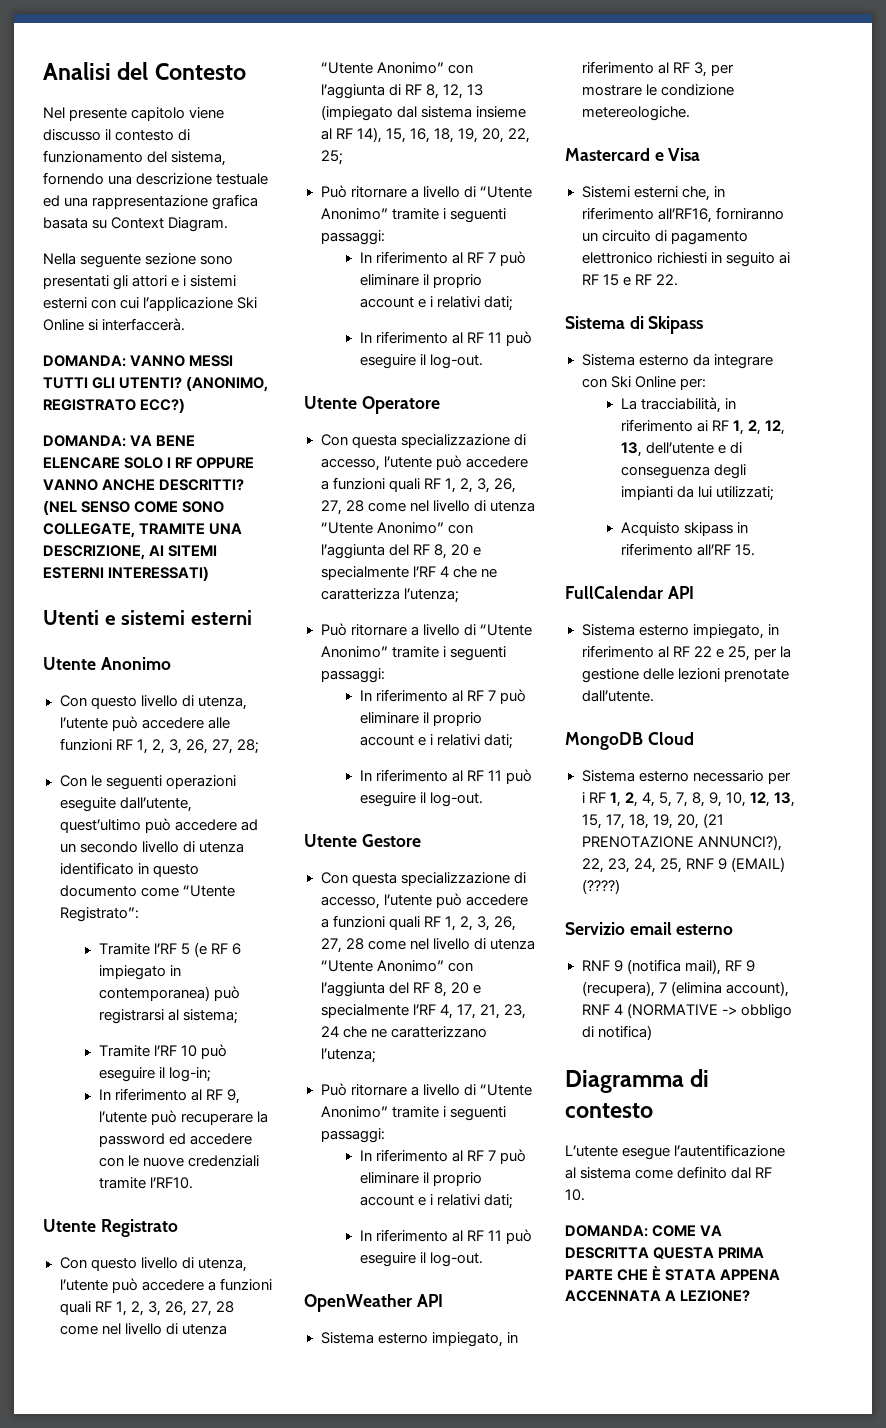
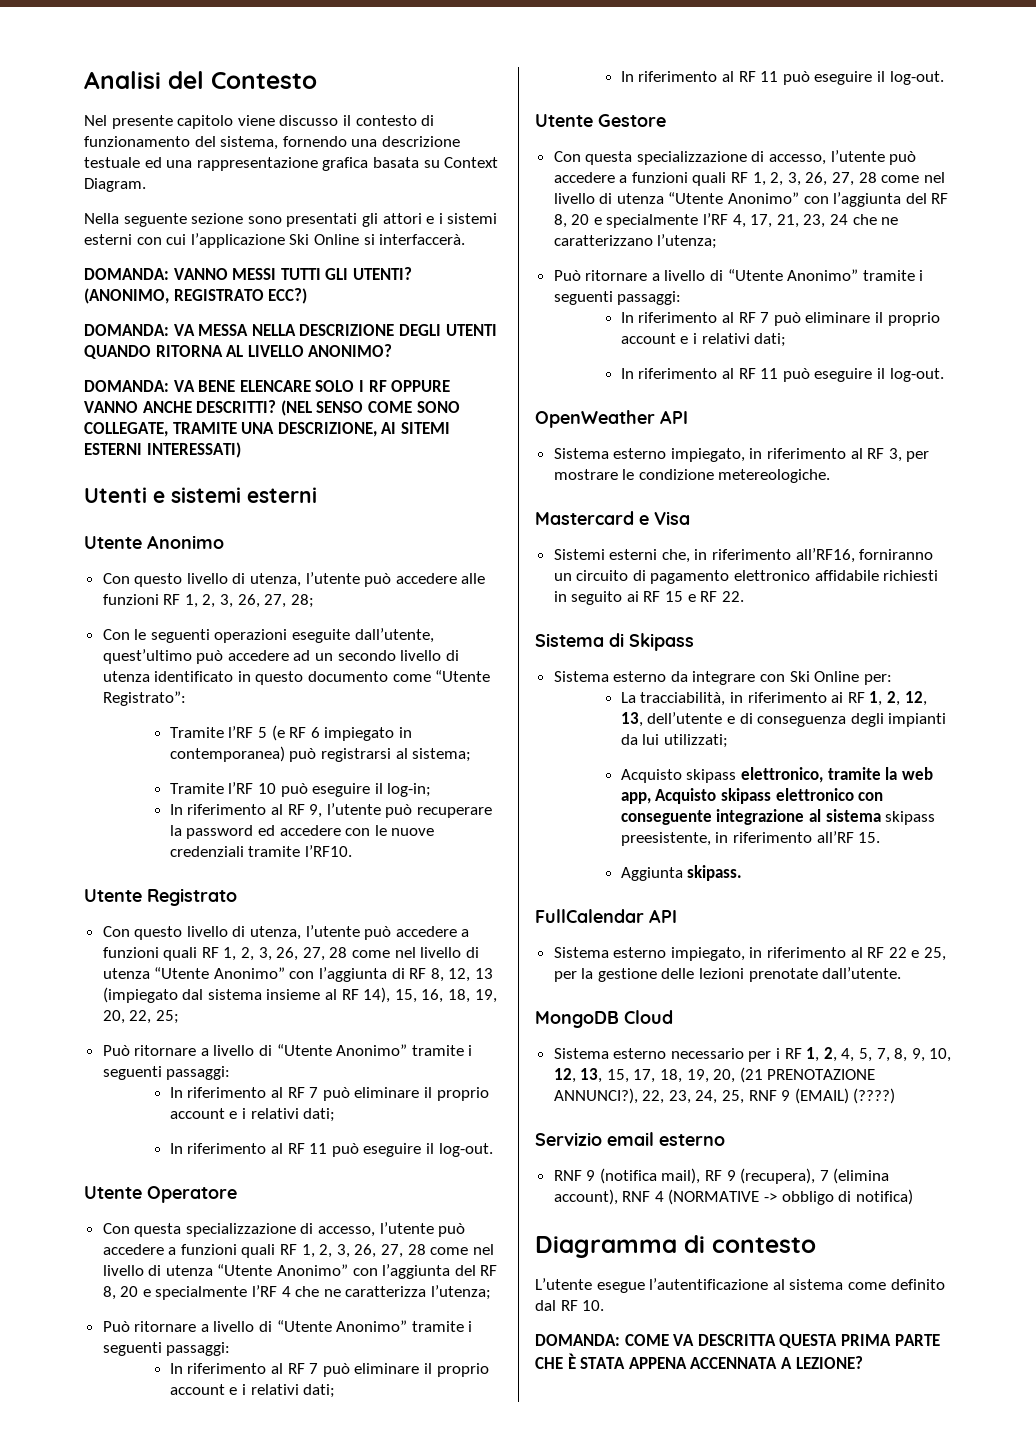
+ DOMANDA: VA MESSA NELLA DESCRIZIONE DEGLI UTENTI QUANDO RITORNA AL LIVELLO ANONIMO?
- Sistemi esterni che, in riferimento all’RF16, forniranno un circuito di pagamento elettronico richiesti in seguito ai RF 15 e RF 22.
+ Sistemi esterni che, in riferimento all’RF16, forniranno un circuito di pagamento elettronico affidabile richiesti in seguito ai RF 15 e RF 22.
- Acquisto skipass in riferimento all’RF 15.
+ Acquisto skipass elettronico, tramite la web app, Acquisto skipass elettronico con conseguente integrazione al sistema skipass preesistente, in riferimento all’RF 15.
+ Aggiunta skipass.

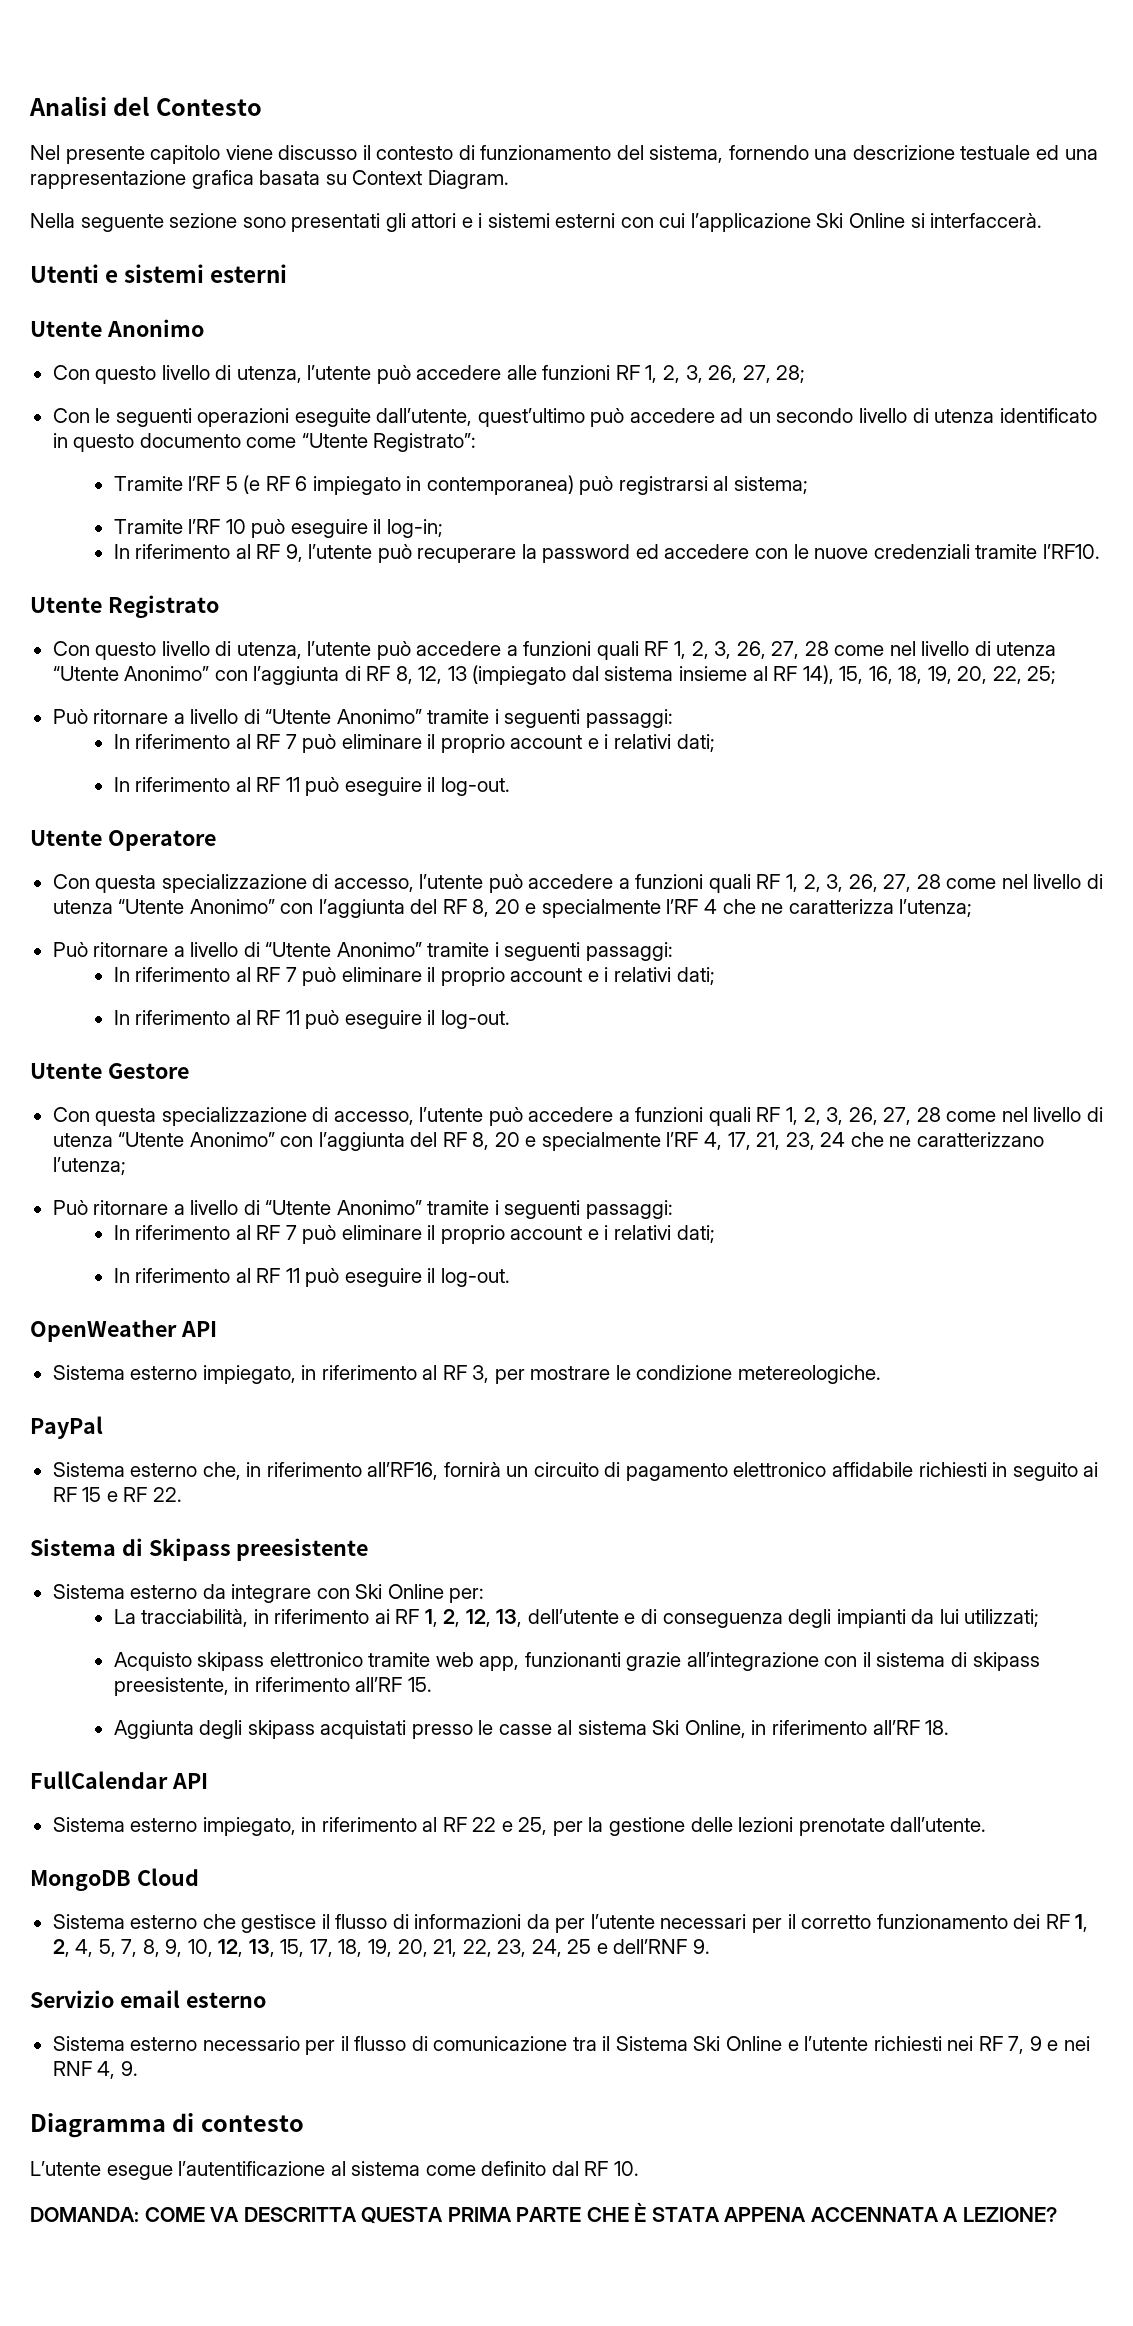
- DOMANDA: VANNO MESSI TUTTI GLI UTENTI? (ANONIMO, REGISTRATO ECC?)
- DOMANDA: VA MESSA NELLA DESCRIZIONE DEGLI UTENTI QUANDO RITORNA AL LIVELLO ANONIMO?
- DOMANDA: VA BENE ELENCARE SOLO I RF OPPURE VANNO ANCHE DESCRITTI? (NEL SENSO COME SONO COLLEGATE, TRAMITE UNA DESCRIZIONE, AI SITEMI ESTERNI INTERESSATI)
- Mastercard e Visa
- Sistemi esterni che, in riferimento all’RF16, forniranno un circuito di pagamento elettronico affidabile richiesti in seguito ai RF 15 e RF 22.
+ PayPal
+ Sistema esterno che, in riferimento all’RF16, fornirà un circuito di pagamento elettronico affidabile richiesti in seguito ai RF 15 e RF 22.
- Sistema di Skipass
+ Sistema di Skipass preesistente
- Acquisto skipass elettronico, tramite la web app, Acquisto skipass elettronico con conseguente integrazione al sistema skipass preesistente, in riferimento all’RF 15.
+ Acquisto skipass elettronico tramite web app, funzionanti grazie all’integrazione con il sistema di skipass preesistente, in riferimento all’RF 15.
- Aggiunta skipass.
+ Aggiunta degli skipass acquistati presso le casse al sistema Ski Online, in riferimento all’RF 18.
- Sistema esterno necessario per i RF 1, 2, 4, 5, 7, 8, 9, 10, 12, 13, 15, 17, 18, 19, 20, (21 PRENOTAZIONE ANNUNCI?), 22, 23, 24, 25, RNF 9 (EMAIL) (????)
+ Sistema esterno che gestisce il flusso di informazioni da per l’utente necessari per il corretto funzionamento dei RF 1, 2, 4, 5, 7, 8, 9, 10, 12, 13, 15, 17, 18, 19, 20, 21, 22, 23, 24, 25 e dell’RNF 9.
  Servizio email esterno
- RNF 9 (notifica mail), RF 9 (recupera), 7 (elimina account), RNF 4 (NORMATIVE -> obbligo di notifica)
+ Sistema esterno necessario per il flusso di comunicazione tra il Sistema Ski Online e l’utente richiesti nei RF 7, 9 e nei RNF 4, 9.

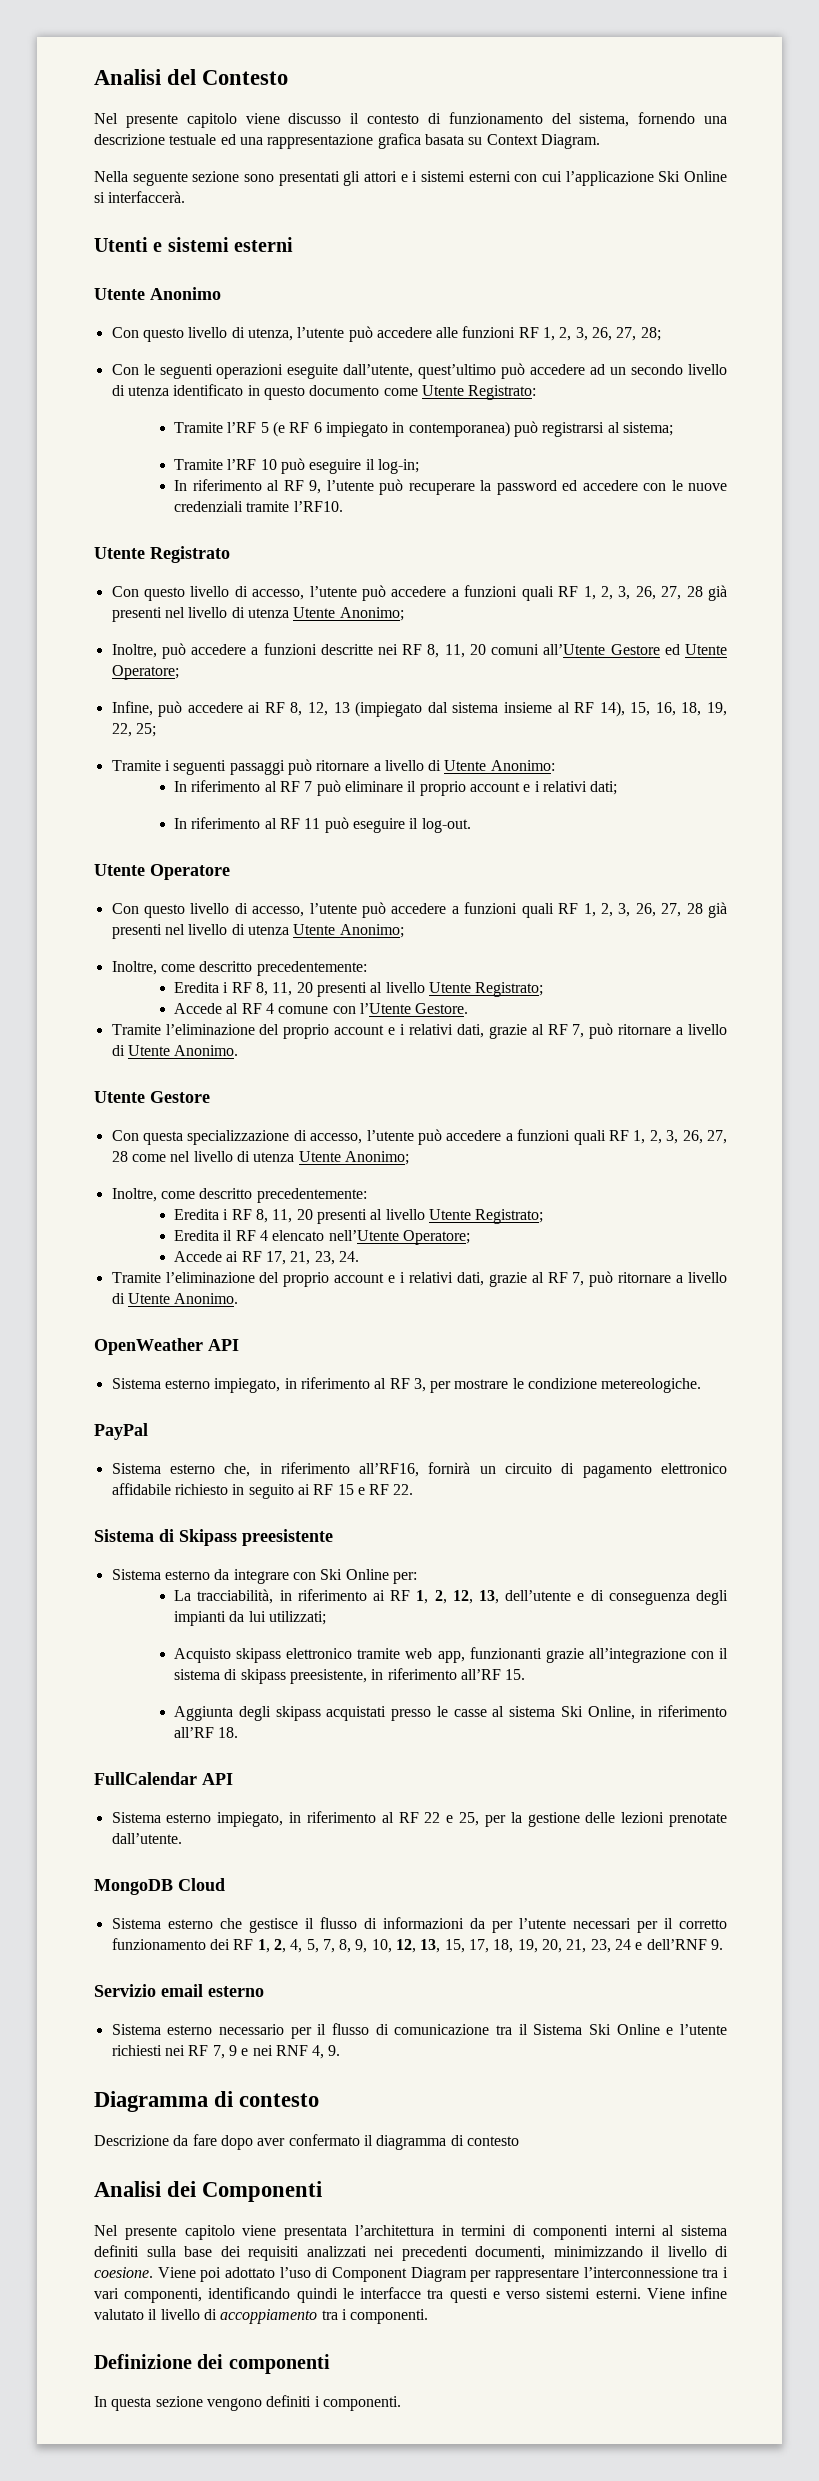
- Con le seguenti operazioni eseguite dall’utente, quest’ultimo può accedere ad un secondo livello di utenza identificato in questo documento come “Utente Registrato”:
+ Con le seguenti operazioni eseguite dall’utente, quest’ultimo può accedere ad un secondo livello di utenza identificato in questo documento come Utente Registrato:
  Utente Registrato
- Con questo livello di utenza, l’utente può accedere a funzioni quali RF 1, 2, 3, 26, 27, 28 come nel livello di utenza “Utente Anonimo” con l’aggiunta di RF 8, 12, 13 (impiegato dal sistema insieme al RF 14), 15, 16, 18, 19, 20, 22, 25;
- Può ritornare a livello di “Utente Anonimo” tramite i seguenti passaggi:
+ Con questo livello di accesso, l’utente può accedere a funzioni quali RF 1, 2, 3, 26, 27, 28 già presenti nel livello di utenza Utente Anonimo;
+ Inoltre, può accedere a funzioni descritte nei RF 8, 11, 20 comuni all’Utente Gestore ed Utente Operatore;
+ Infine, può accedere ai RF 8, 12, 13 (impiegato dal sistema insieme al RF 14), 15, 16, 18, 19, 22, 25;
+ Tramite i seguenti passaggi può ritornare a livello di Utente Anonimo:
  Utente Operatore
- Con questa specializzazione di accesso, l’utente può accedere a funzioni quali RF 1, 2, 3, 26, 27, 28 come nel livello di utenza “Utente Anonimo” con l’aggiunta del RF 8, 20 e specialmente l’RF 4 che ne caratterizza l’utenza;
- Può ritornare a livello di “Utente Anonimo” tramite i seguenti passaggi:
- In riferimento al RF 7 può eliminare il proprio account e i relativi dati;
- In riferimento al RF 11 può eseguire il log-out.
+ Con questo livello di accesso, l’utente può accedere a funzioni quali RF 1, 2, 3, 26, 27, 28 già presenti nel livello di utenza Utente Anonimo;
+ Inoltre, come descritto precedentemente:
+ Eredita i RF 8, 11, 20 presenti al livello Utente Registrato;
+ Accede al RF 4 comune con l’Utente Gestore.
+ Tramite l’eliminazione del proprio account e i relativi dati, grazie al RF 7, può ritornare a livello di Utente Anonimo.
- Con questa specializzazione di accesso, l’utente può accedere a funzioni quali RF 1, 2, 3, 26, 27, 28 come nel livello di utenza “Utente Anonimo” con l’aggiunta del RF 8, 20 e specialmente l’RF 4, 17, 21, 23, 24 che ne caratterizzano l’utenza;
- Può ritornare a livello di “Utente Anonimo” tramite i seguenti passaggi:
- In riferimento al RF 7 può eliminare il proprio account e i relativi dati;
- In riferimento al RF 11 può eseguire il log-out.
+ Con questa specializzazione di accesso, l’utente può accedere a funzioni quali RF 1, 2, 3, 26, 27, 28 come nel livello di utenza Utente Anonimo;
+ Inoltre, come descritto precedentemente:
+ Eredita i RF 8, 11, 20 presenti al livello Utente Registrato;
+ Eredita il RF 4 elencato nell’Utente Operatore;
+ Accede ai RF 17, 21, 23, 24.
+ Tramite l’eliminazione del proprio account e i relativi dati, grazie al RF 7, può ritornare a livello di Utente Anonimo.
- Sistema esterno che, in riferimento all’RF16, fornirà un circuito di pagamento elettronico affidabile richiesti in seguito ai RF 15 e RF 22.
+ Sistema esterno che, in riferimento all’RF16, fornirà un circuito di pagamento elettronico affidabile richiesto in seguito ai RF 15 e RF 22.
- Sistema esterno che gestisce il flusso di informazioni da per l’utente necessari per il corretto funzionamento dei RF 1, 2, 4, 5, 7, 8, 9, 10, 12, 13, 15, 17, 18, 19, 20, 21, 22, 23, 24, 25 e dell’RNF 9.
+ Sistema esterno che gestisce il flusso di informazioni da per l’utente necessari per il corretto funzionamento dei RF 1, 2, 4, 5, 7, 8, 9, 10, 12, 13, 15, 17, 18, 19, 20, 21, 23, 24 e dell’RNF 9.
- L’utente esegue l’autentificazione al sistema come definito dal RF 10.
- DOMANDA: COME VA DESCRITTA QUESTA PRIMA PARTE CHE È STATA APPENA ACCENNATA A LEZIONE?
+ Descrizione da fare dopo aver confermato il diagramma di contesto
+ Analisi dei Componenti
+ Nel presente capitolo viene presentata l’architettura in termini di componenti interni al sistema definiti sulla base dei requisiti analizzati nei precedenti documenti, minimizzando il livello di coesione. Viene poi adottato l’uso di Component Diagram per rappresentare l’interconnessione tra i vari componenti, identificando quindi le interfacce tra questi e verso sistemi esterni. Viene infine valutato il livello di accoppiamento tra i componenti.
+ Definizione dei componenti
+ In questa sezione vengono definiti i componenti.

